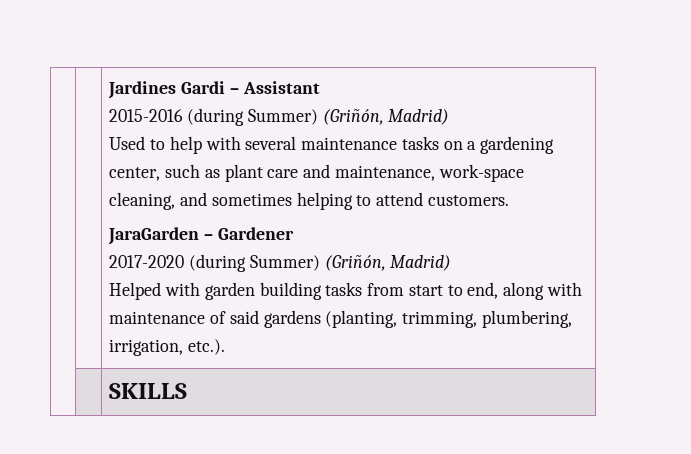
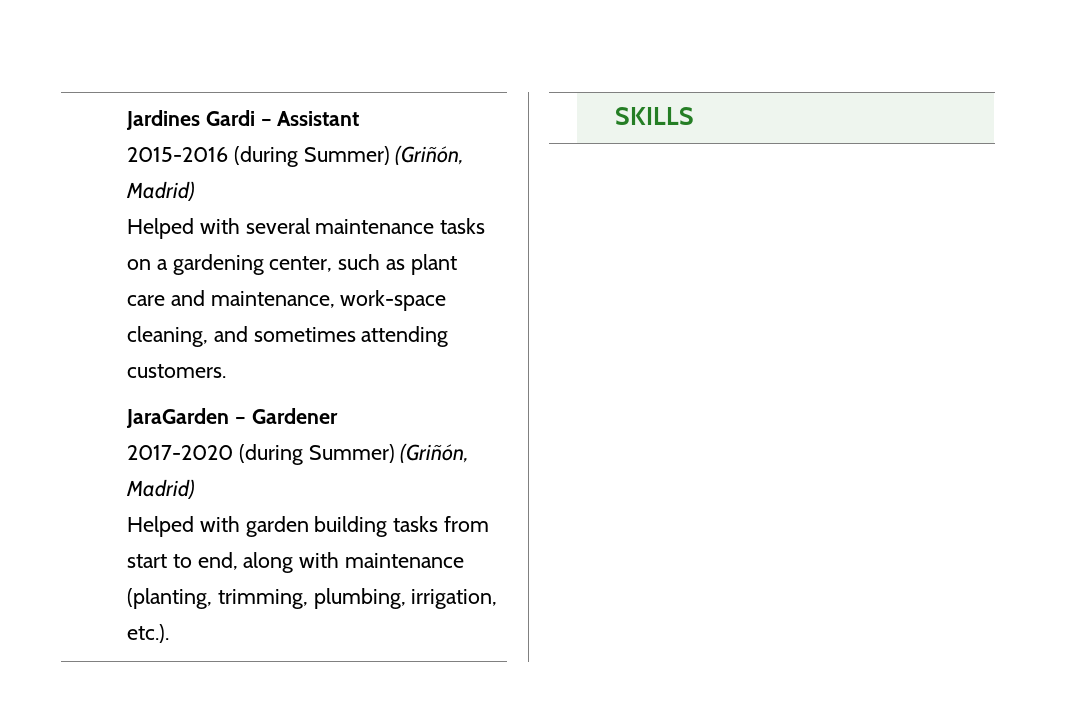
- Used to help with several maintenance tasks on a gardening center, such as plant care and maintenance, work-space cleaning, and sometimes helping to attend customers.
+ Helped with several maintenance tasks on a gardening center, such as plant care and maintenance, work-space cleaning, and sometimes attending customers.
- Helped with garden building tasks from start to end, along with maintenance of said gardens (planting, trimming, plumbering, irrigation, etc.).
+ Helped with garden building tasks from start to end, along with maintenance (planting, trimming, plumbing, irrigation, etc.).

